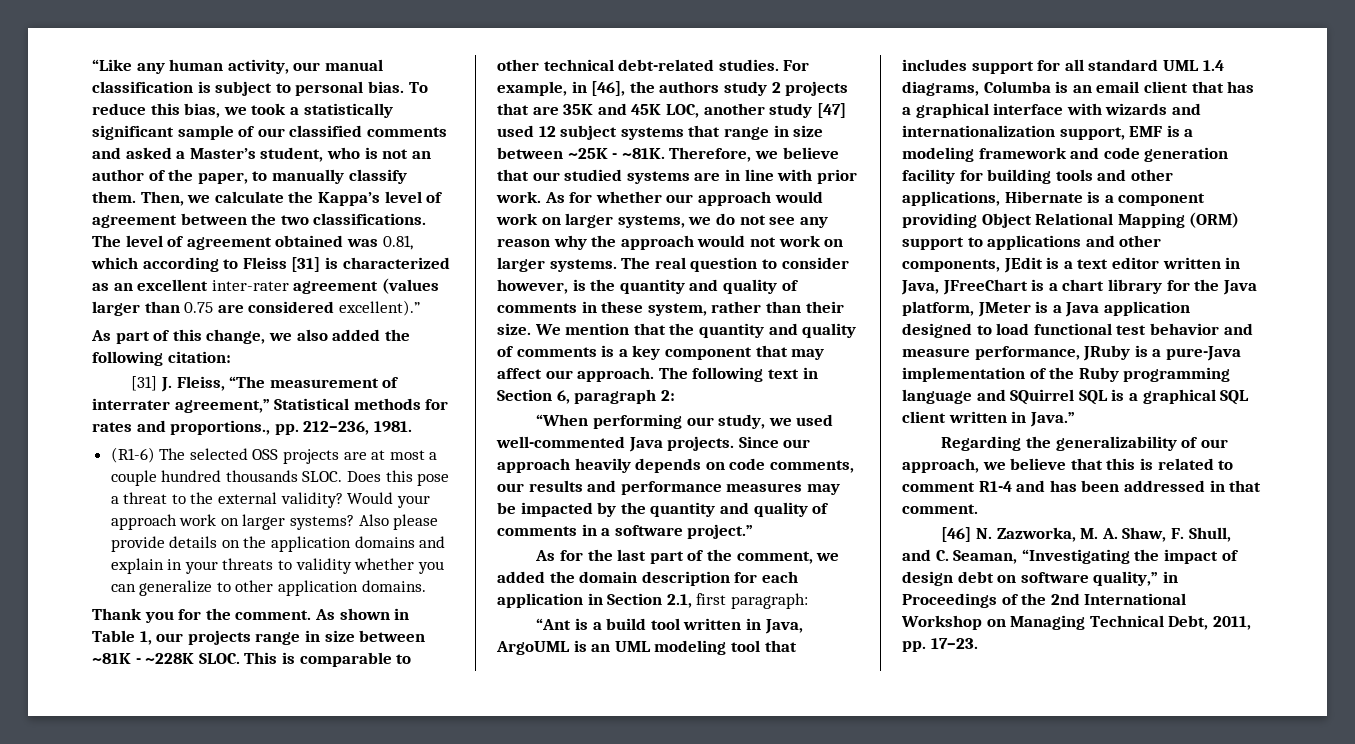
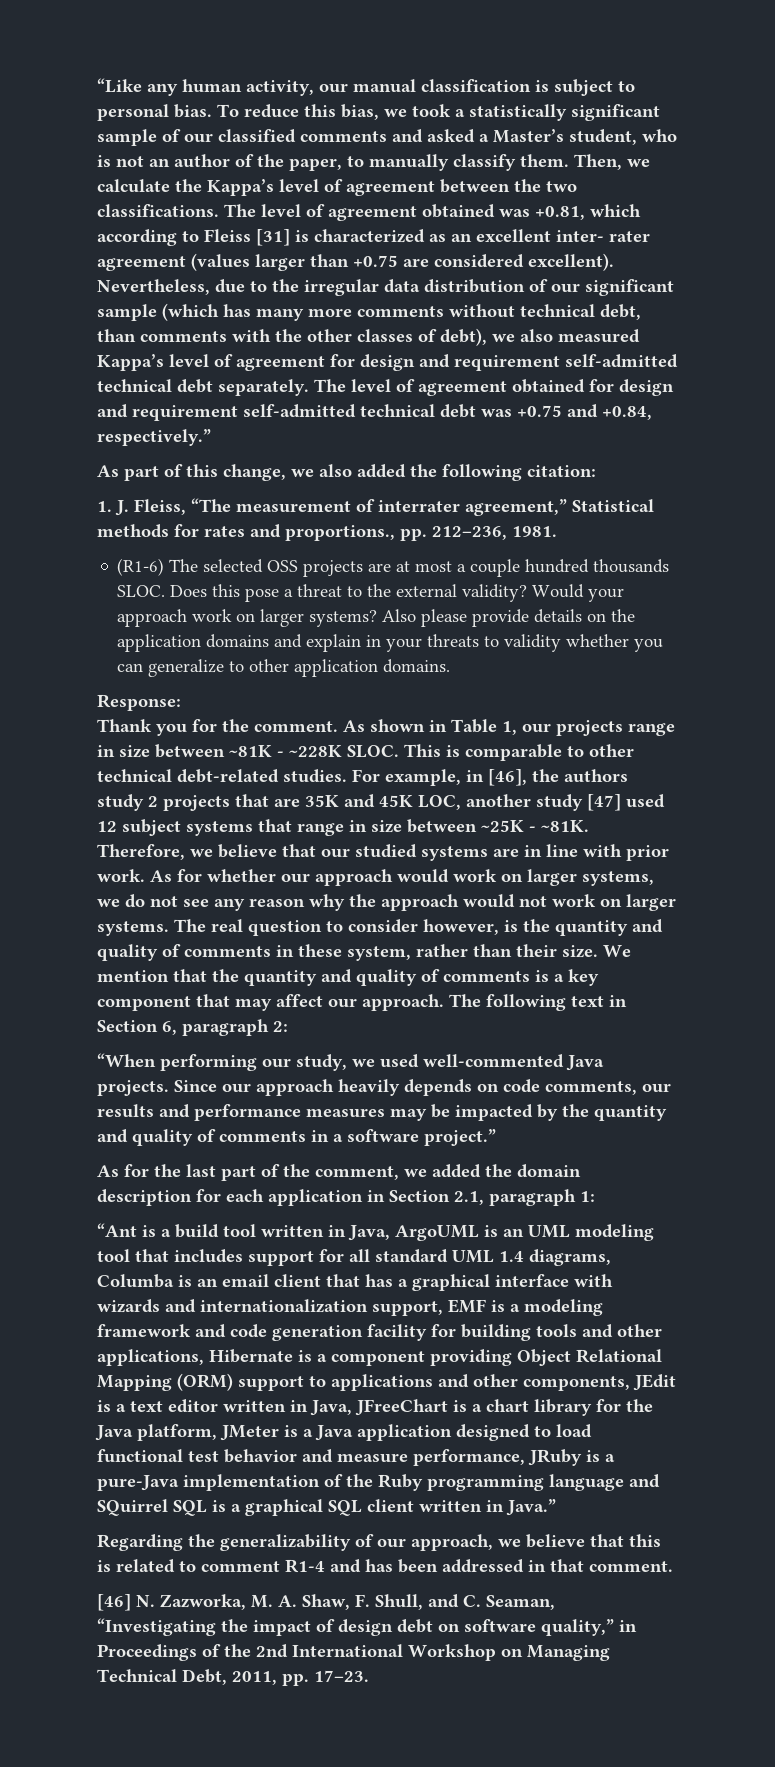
- The level of agreement obtained was 0.81, which according to Fleiss [31] is characterized as an excellent inter-rater agreement (values larger than 0.75 are considered excellent).”
+ The level of agreement obtained was +0.81, which according to Fleiss [31] is characterized as an excellent inter- rater agreement (values larger than +0.75 are considered excellent). Nevertheless, due to the irregular data distribution of our significant sample (which has many more comments without technical debt, than comments with the other classes of debt), we also measured Kappa’s level of agreement for design and requirement self-admitted technical debt separately. The level of agreement obtained for design and requirement self-admitted technical debt was +0.75 and +0.84, respectively.”
- [31] J. Fleiss, “The measurement of interrater agreement,” Statistical methods for rates and proportions., pp. 212–236, 1981.
+ 1. J. Fleiss, “The measurement of interrater agreement,” Statistical methods for rates and proportions., pp. 212–236, 1981.
+ Response:
- As for the last part of the comment, we added the domain description for each application in Section 2.1, first paragraph:
+ As for the last part of the comment, we added the domain description for each application in Section 2.1, paragraph 1:

